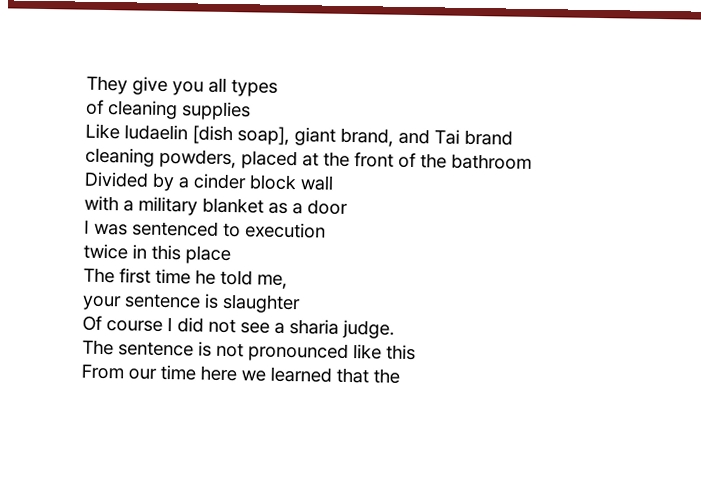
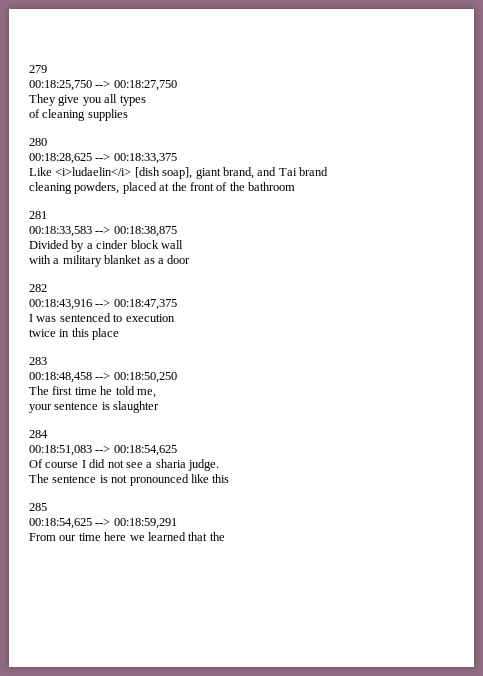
+ 279
+ 00:18:25,750 --> 00:18:27,750
+ 280
+ 00:18:28,625 --> 00:18:33,375
- Like ludaelin [dish soap], giant brand, and Tai brand
+ Like <i>ludaelin</i> [dish soap], giant brand, and Tai brand
+ 281
+ 00:18:33,583 --> 00:18:38,875
+ 282
+ 00:18:43,916 --> 00:18:47,375
+ 283
+ 00:18:48,458 --> 00:18:50,250
+ 284
+ 00:18:51,083 --> 00:18:54,625
+ 285
+ 00:18:54,625 --> 00:18:59,291

